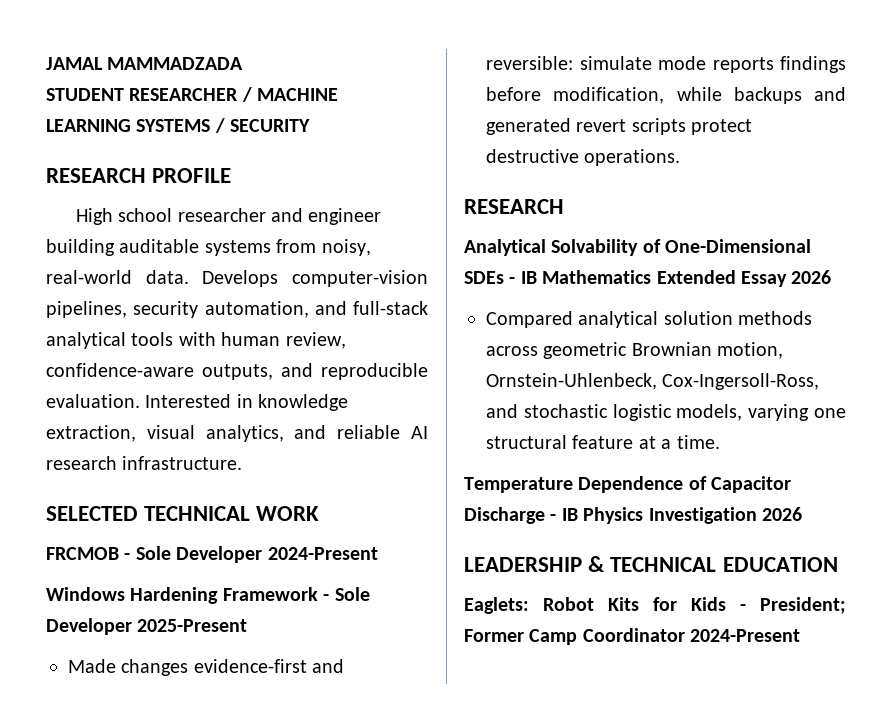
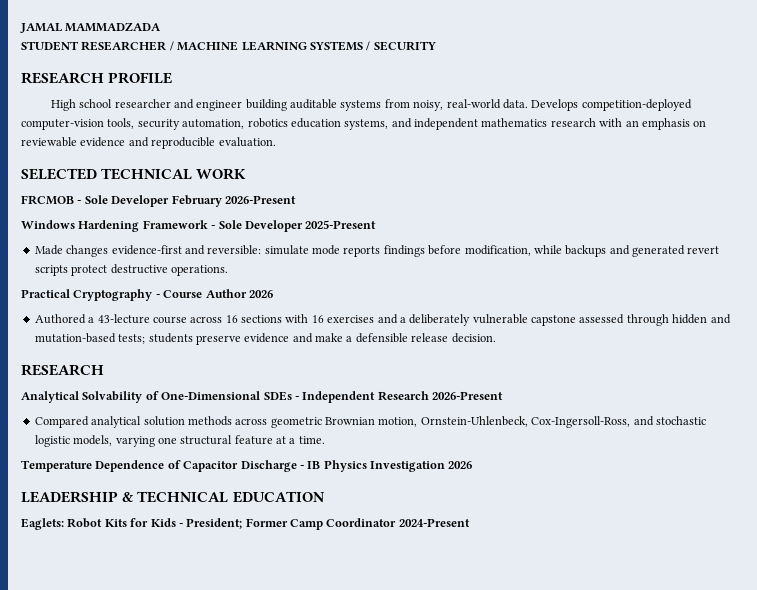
- Develops computer-vision pipelines, security automation, and full-stack analytical tools with human review, confidence-aware outputs, and reproducible evaluation. Interested in knowledge extraction, visual analytics, and reliable AI research infrastructure.
+ Develops competition-deployed computer-vision tools, security automation, robotics education systems, and independent mathematics research with an emphasis on reviewable evidence and reproducible evaluation.
- FRCMOB - Sole Developer 2024-Present
+ FRCMOB - Sole Developer February 2026-Present
+ Practical Cryptography - Course Author 2026
+ Authored a 43-lecture course across 16 sections with 16 exercises and a deliberately vulnerable capstone assessed through hidden and mutation-based tests; students preserve evidence and make a defensible release decision.
- Analytical Solvability of One-Dimensional SDEs - IB Mathematics Extended Essay 2026
+ Analytical Solvability of One-Dimensional SDEs - Independent Research 2026-Present

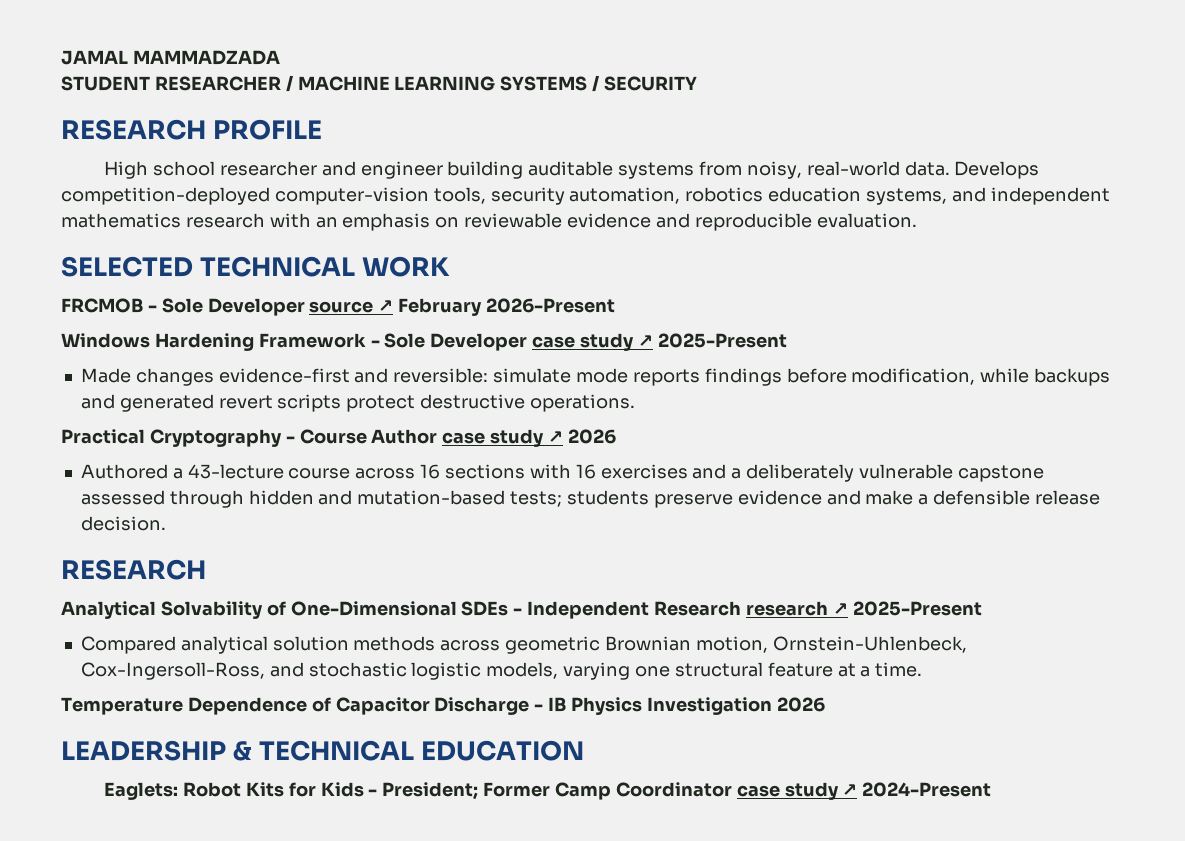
- FRCMOB - Sole Developer February 2026-Present
+ FRCMOB - Sole Developer source ↗ February 2026-Present
- Windows Hardening Framework - Sole Developer 2025-Present
+ Windows Hardening Framework - Sole Developer case study ↗ 2025-Present
- Practical Cryptography - Course Author 2026
+ Practical Cryptography - Course Author case study ↗ 2026
- Analytical Solvability of One-Dimensional SDEs - Independent Research 2026-Present
+ Analytical Solvability of One-Dimensional SDEs - Independent Research research ↗ 2025-Present
- Eaglets: Robot Kits for Kids - President; Former Camp Coordinator 2024-Present
+ Eaglets: Robot Kits for Kids - President; Former Camp Coordinator case study ↗ 2024-Present

